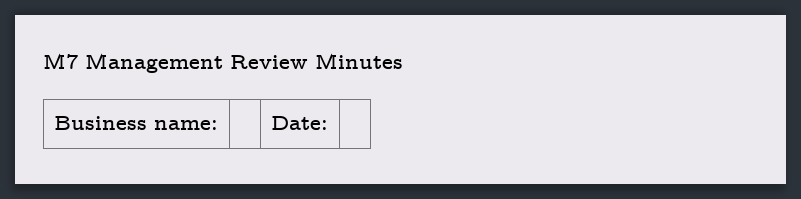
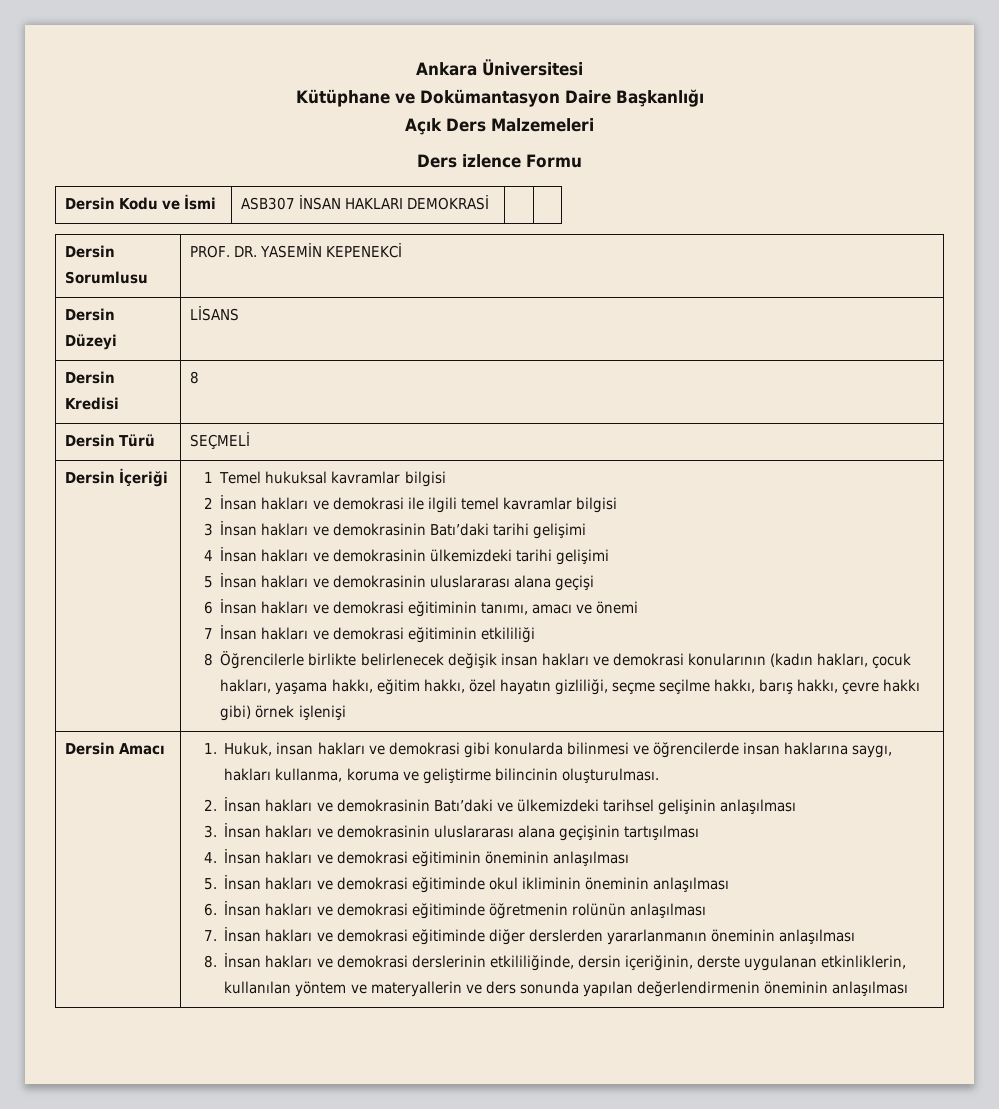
- M7 Management Review Minutes
- Business name: | | Date: |
+ Ankara Üniversitesi
+ Kütüphane ve Dokümantasyon Daire Başkanlığı
+ Açık Ders Malzemeleri
+ Ders izlence Formu
+ Dersin Kodu ve İsmi | ASB307 İNSAN HAKLARI DEMOKRASİ | |
+ Dersin Sorumlusu | PROF. DR. YASEMİN KEPENEKCİ
+ Dersin Düzeyi | LİSANS
+ Dersin Kredisi | 8
+ Dersin Türü | SEÇMELİ
+ Dersin İçeriği | 1 Temel hukuksal kavramlar bilgisi
+ 2 İnsan hakları ve demokrasi ile ilgili temel kavramlar bilgisi
+ 3 İnsan hakları ve demokrasinin Batı’daki tarihi gelişimi
+ 4 İnsan hakları ve demokrasinin ülkemizdeki tarihi gelişimi
+ 5 İnsan hakları ve demokrasinin uluslararası alana geçişi
+ 6 İnsan hakları ve demokrasi eğitiminin tanımı, amacı ve önemi
+ 7 İnsan hakları ve demokrasi eğitiminin etkililiği
+ 8 Öğrencilerle birlikte belirlenecek değişik insan hakları ve demokrasi konularının (kadın hakları, çocuk hakları, yaşama hakkı, eğitim hakkı, özel hayatın gizliliği, seçme seçilme hakkı, barış hakkı, çevre hakkı gibi) örnek işlenişi
+ Dersin Amacı | 1. Hukuk, insan hakları ve demokrasi gibi konularda bilinmesi ve öğrencilerde insan haklarına saygı, hakları kullanma, koruma ve geliştirme bilincinin oluşturulması.
+ 2. İnsan hakları ve demokrasinin Batı’daki ve ülkemizdeki tarihsel gelişinin anlaşılması
+ 3. İnsan hakları ve demokrasinin uluslararası alana geçişinin tartışılması
+ 4. İnsan hakları ve demokrasi eğitiminin öneminin anlaşılması
+ 5. İnsan hakları ve demokrasi eğitiminde okul ikliminin öneminin anlaşılması
+ 6. İnsan hakları ve demokrasi eğitiminde öğretmenin rolünün anlaşılması
+ 7. İnsan hakları ve demokrasi eğitiminde diğer derslerden yararlanmanın öneminin anlaşılması
+ 8. İnsan hakları ve demokrasi derslerinin etkililiğinde, dersin içeriğinin, derste uygulanan etkinliklerin, kullanılan yöntem ve materyallerin ve ders sonunda yapılan değerlendirmenin öneminin anlaşılması

